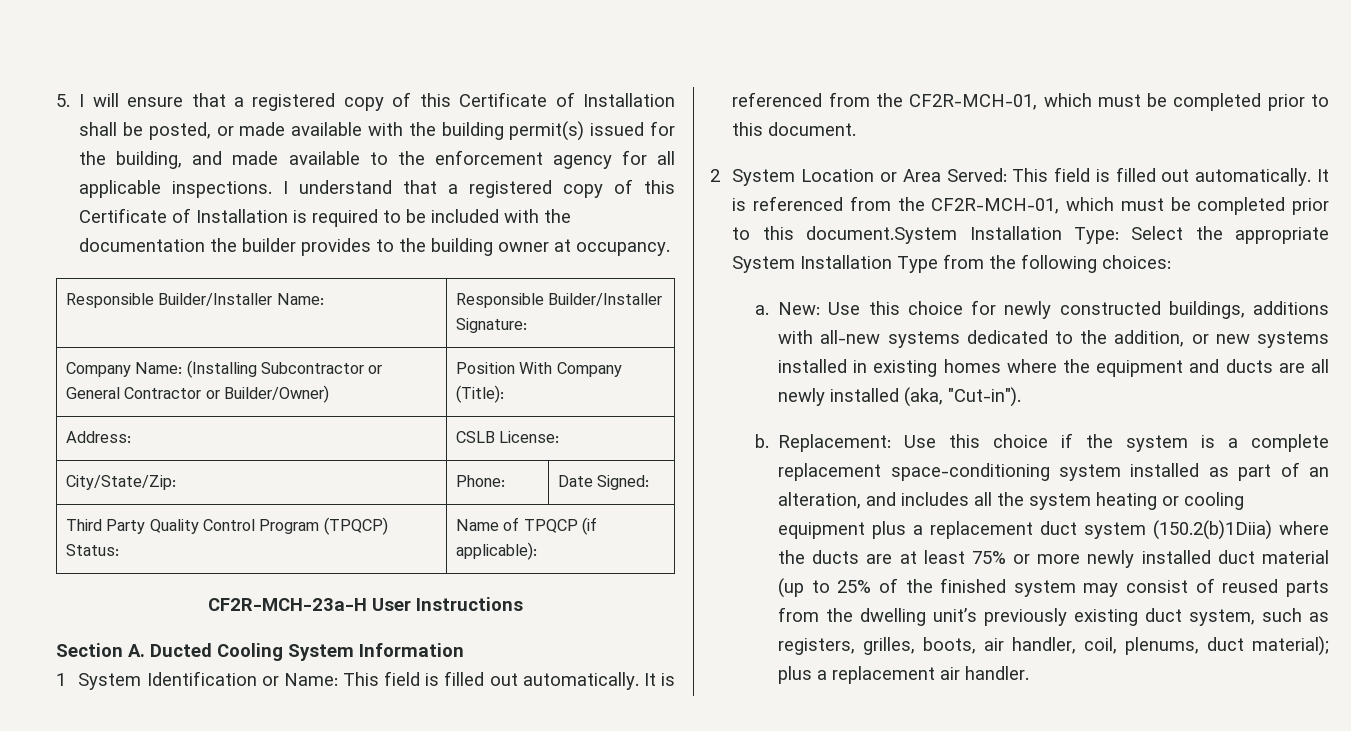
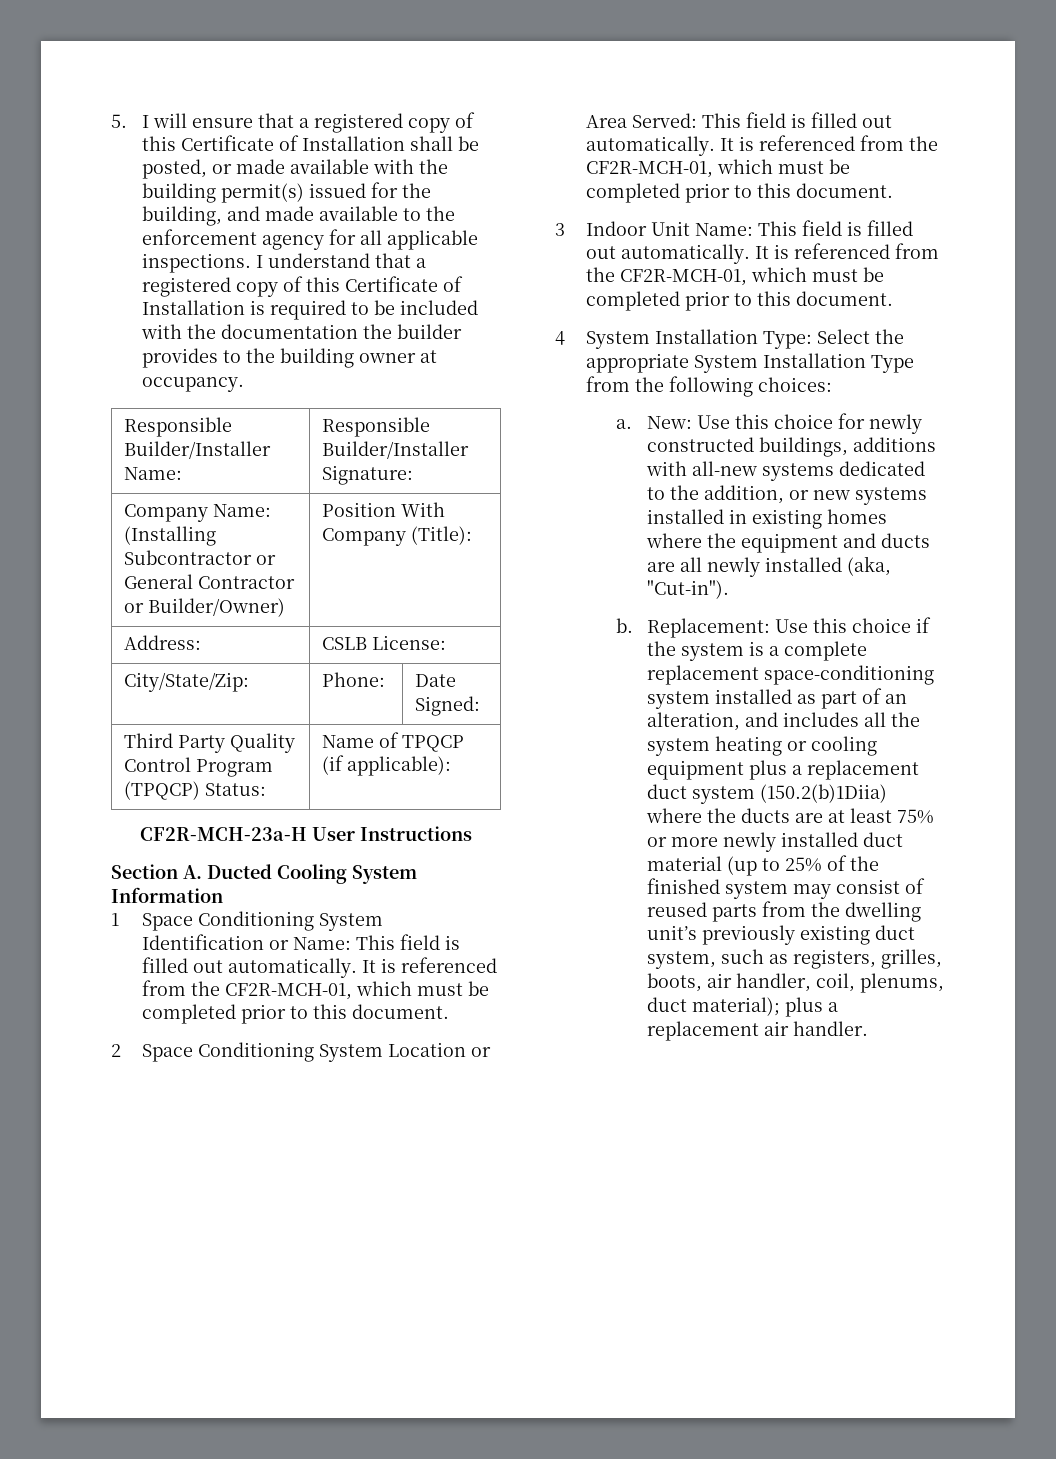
- 1 System Identification or Name: This field is filled out automatically.
+ 1 Space Conditioning System Identification or Name: This field is filled out automatically.
- 2 System Location or Area Served: This field is filled out automatically. It is referenced from the CF2R-MCH-01, which must be completed prior to this document.System Installation Type: Select the appropriate System Installation Type from the following choices:
+ 2 Space Conditioning System Location or Area Served: This field is filled out automatically. It is referenced from the CF2R-MCH-01, which must be completed prior to this document.
+ 3 Indoor Unit Name: This field is filled out automatically. It is referenced from the CF2R-MCH-01, which must be completed prior to this document.
+ 4 System Installation Type: Select the appropriate System Installation Type from the following choices:

